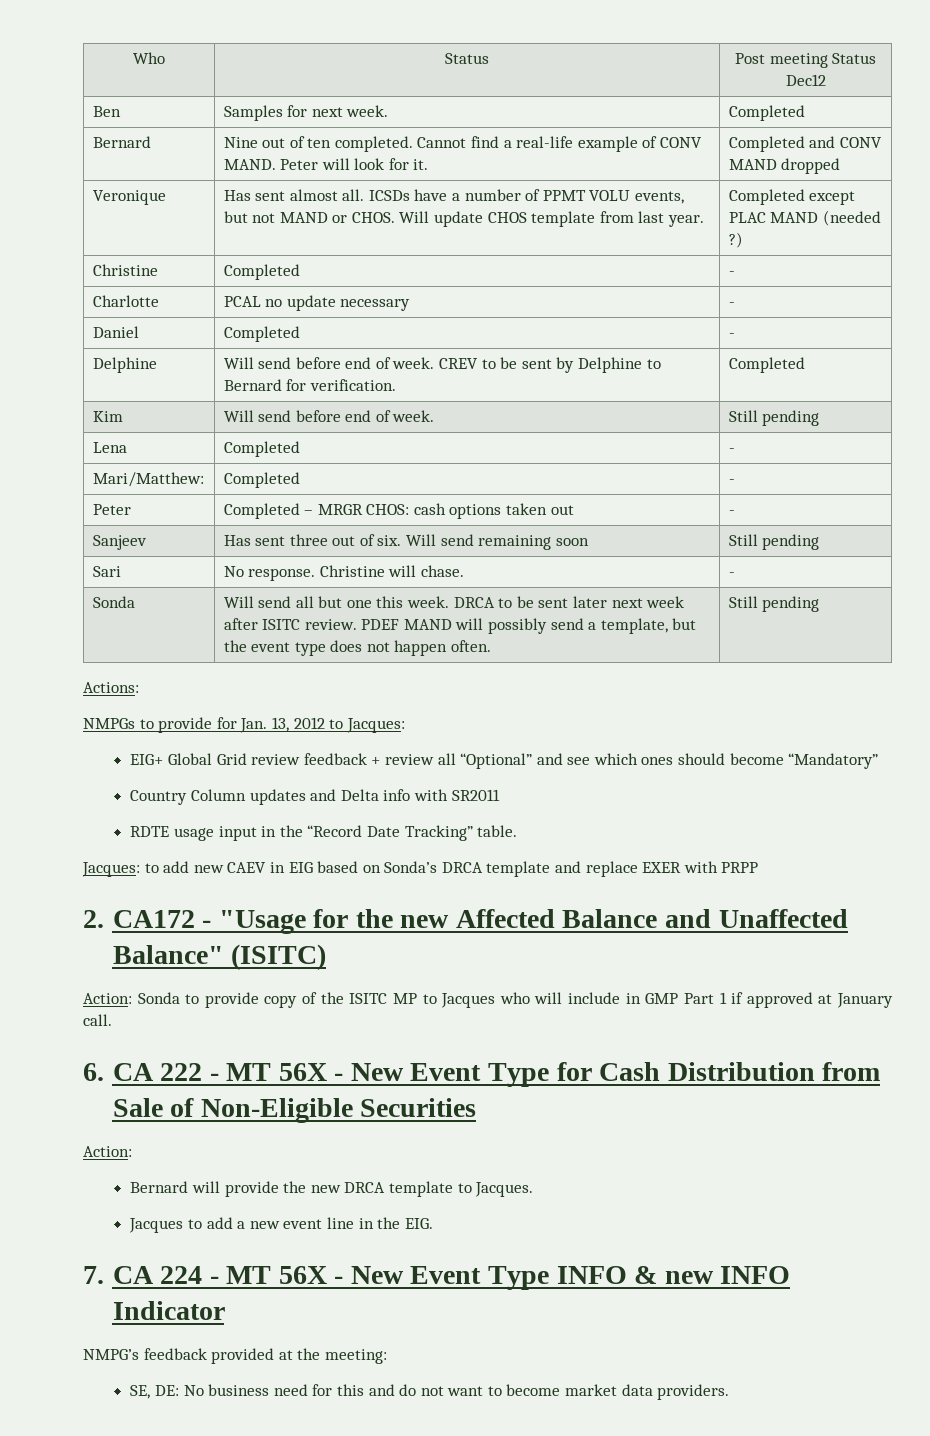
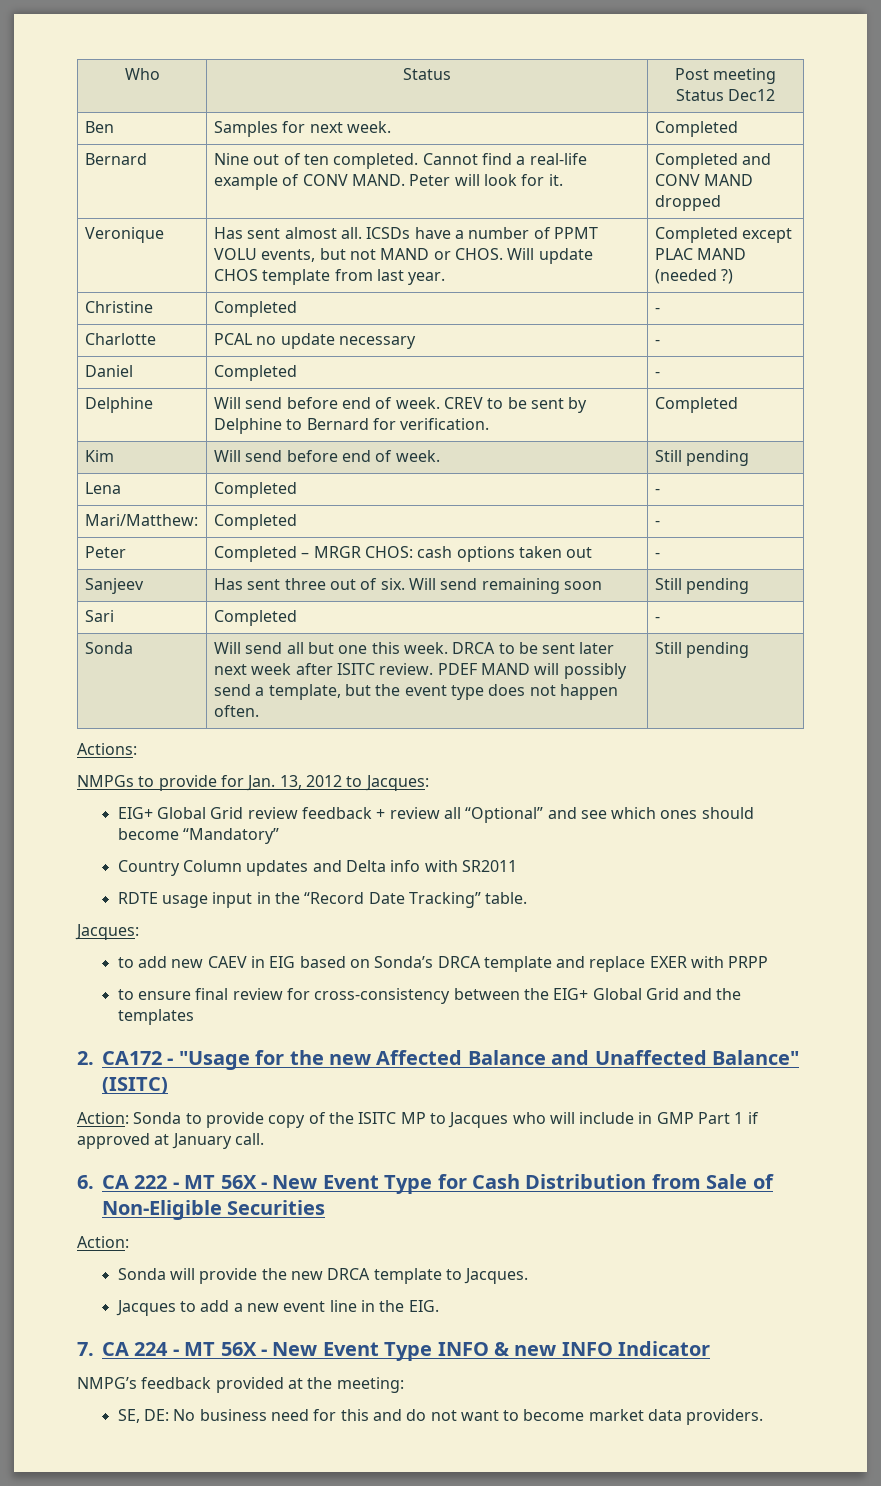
- Sari | No response. Christine will chase. | -
+ Sari | Completed | -
  RDTE usage input in the “Record Date Tracking” table.
- Jacques: to add new CAEV in EIG based on Sonda’s DRCA template and replace EXER with PRPP
+ Jacques:
+ to add new CAEV in EIG based on Sonda’s DRCA template and replace EXER with PRPP
+ to ensure final review for cross-consistency between the EIG+ Global Grid and the templates
- Bernard will provide the new DRCA template to Jacques.
+ Sonda will provide the new DRCA template to Jacques.

